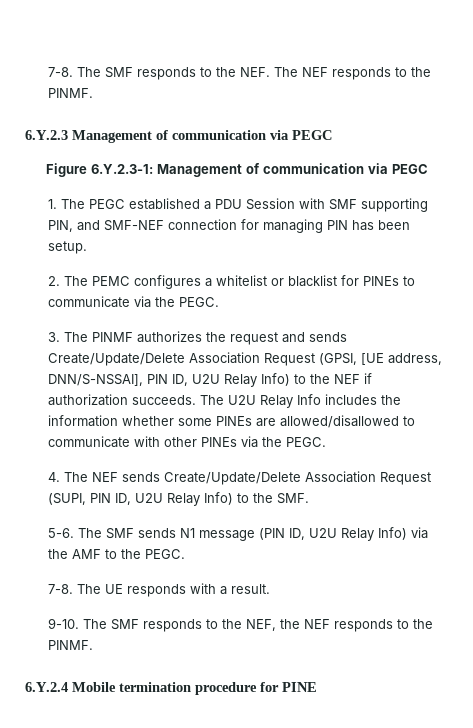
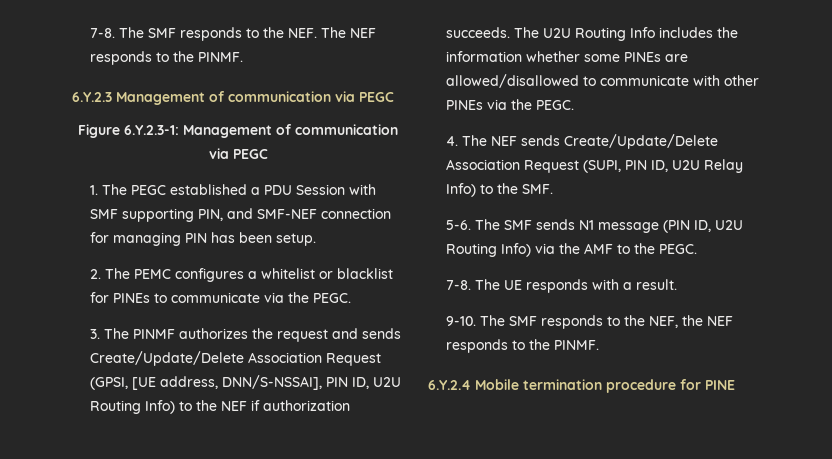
- 3. The PINMF authorizes the request and sends Create/Update/Delete Association Request (GPSI, [UE address, DNN/S-NSSAI], PIN ID, U2U Relay Info) to the NEF if authorization succeeds.
+ 3. The PINMF authorizes the request and sends Create/Update/Delete Association Request (GPSI, [UE address, DNN/S-NSSAI], PIN ID, U2U Routing Info) to the NEF if authorization succeeds.
- The U2U Relay Info includes the information whether some PINEs are allowed/disallowed to communicate with other PINEs via the PEGC.
+ The U2U Routing Info includes the information whether some PINEs are allowed/disallowed to communicate with other PINEs via the PEGC.
- The SMF sends N1 message (PIN ID, U2U Relay Info) via the AMF to the PEGC.
+ The SMF sends N1 message (PIN ID, U2U Routing Info) via the AMF to the PEGC.

